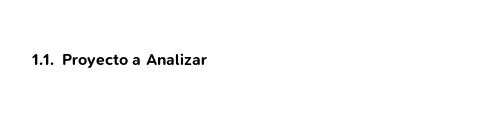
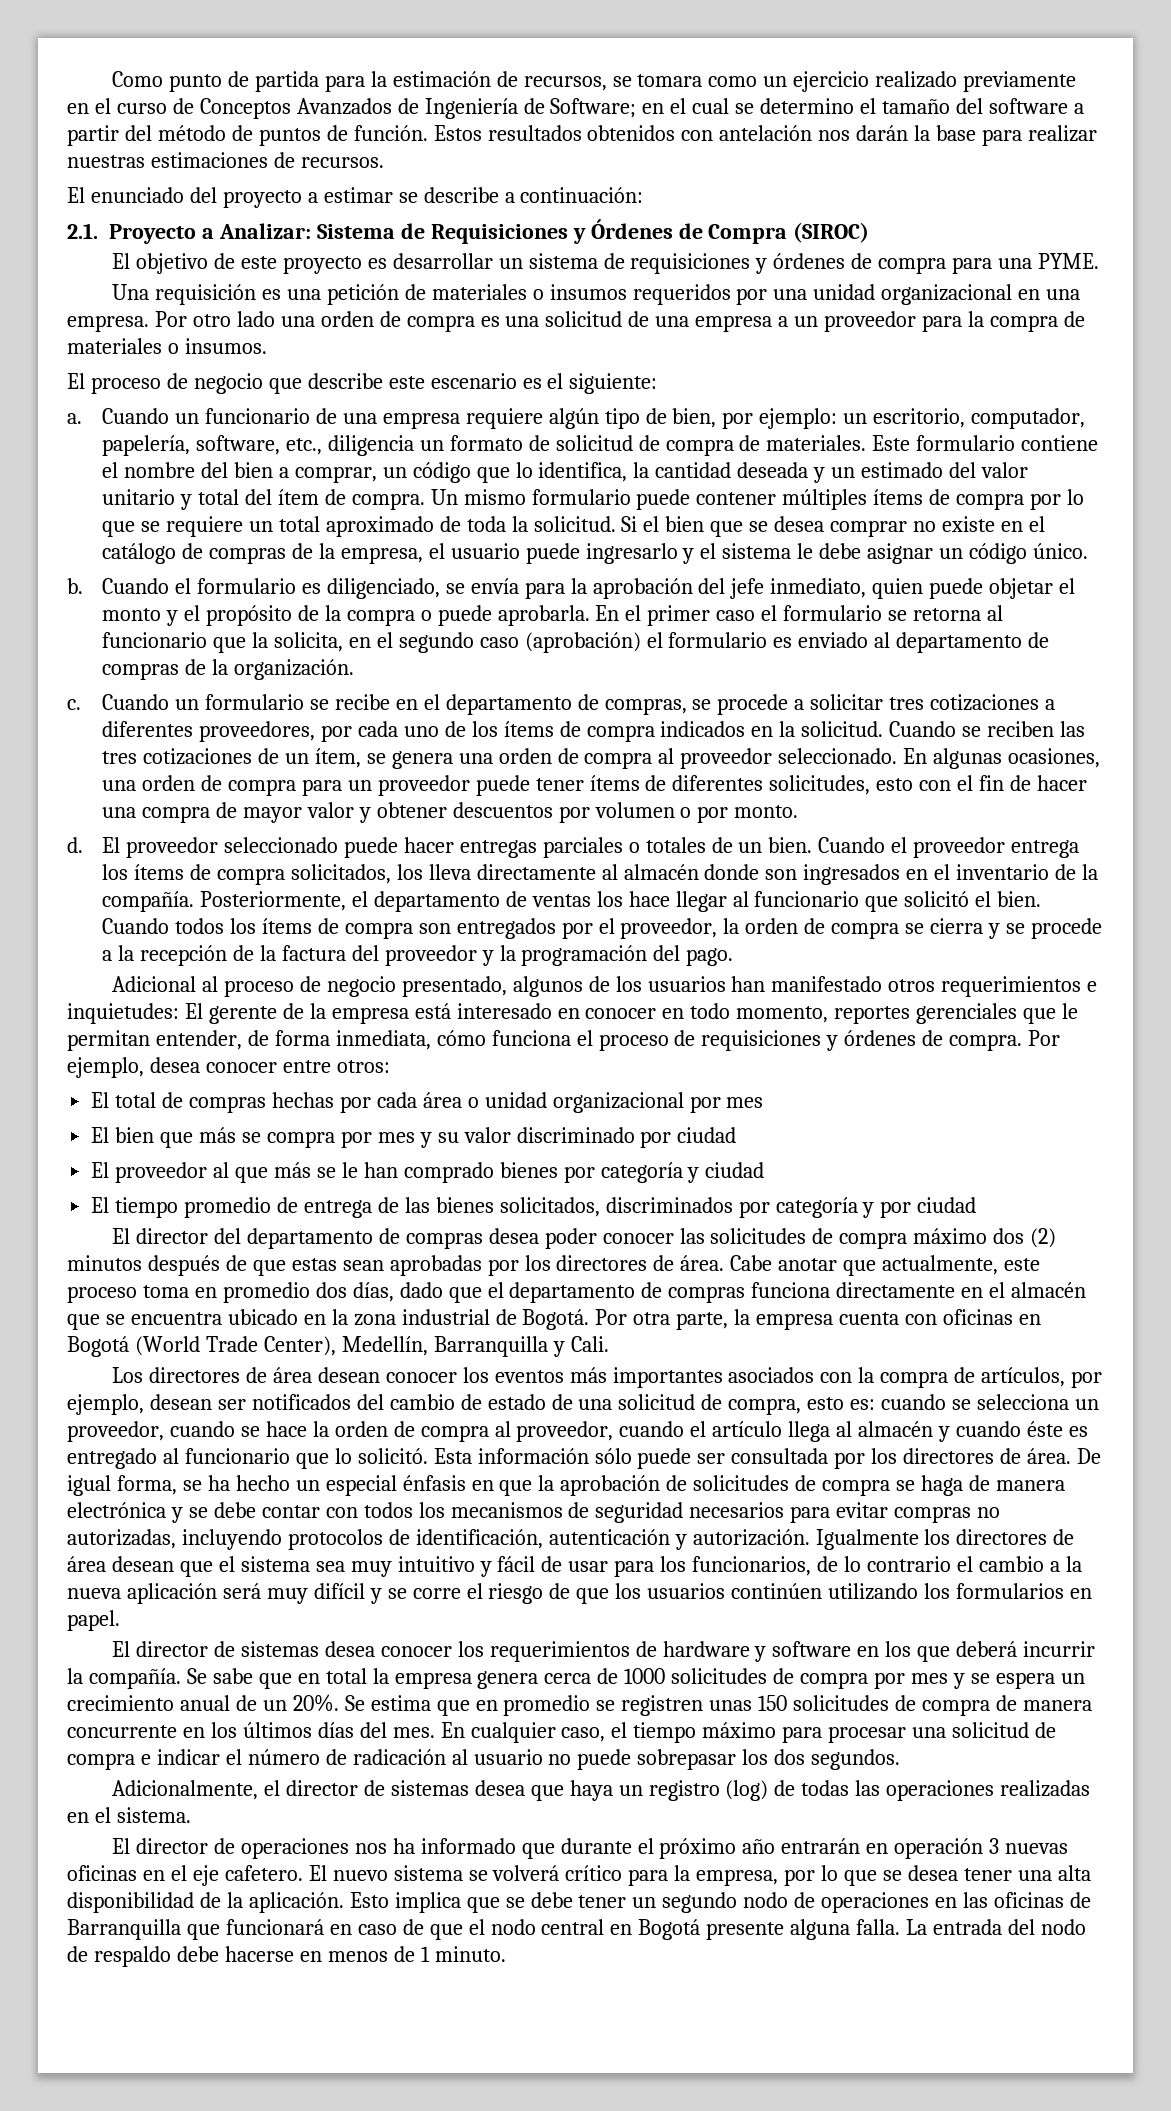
- 1.1. Proyecto a Analizar
+ Como punto de partida para la estimación de recursos, se tomara como un ejercicio realizado previamente en el curso de Conceptos Avanzados de Ingeniería de Software; en el cual se determino el tamaño del software a partir del método de puntos de función. Estos resultados obtenidos con antelación nos darán la base para realizar nuestras estimaciones de recursos.
+ El enunciado del proyecto a estimar se describe a continuación:
+ 2.1. Proyecto a Analizar: Sistema de Requisiciones y Órdenes de Compra (SIROC)
+ El objetivo de este proyecto es desarrollar un sistema de requisiciones y órdenes de compra para una PYME.
+ Una requisición es una petición de materiales o insumos requeridos por una unidad organizacional en una empresa. Por otro lado una orden de compra es una solicitud de una empresa a un proveedor para la compra de materiales o insumos.
+ El proceso de negocio que describe este escenario es el siguiente:
+ a. Cuando un funcionario de una empresa requiere algún tipo de bien, por ejemplo: un escritorio, computador, papelería, software, etc., diligencia un formato de solicitud de compra de materiales. Este formulario contiene el nombre del bien a comprar, un código que lo identifica, la cantidad deseada y un estimado del valor unitario y total del ítem de compra. Un mismo formulario puede contener múltiples ítems de compra por lo que se requiere un total aproximado de toda la solicitud. Si el bien que se desea comprar no existe en el catálogo de compras de la empresa, el usuario puede ingresarlo y el sistema le debe asignar un código único.
+ b. Cuando el formulario es diligenciado, se envía para la aprobación del jefe inmediato, quien puede objetar el monto y el propósito de la compra o puede aprobarla. En el primer caso el formulario se retorna al funcionario que la solicita, en el segundo caso (aprobación) el formulario es enviado al departamento de compras de la organización.
+ c. Cuando un formulario se recibe en el departamento de compras, se procede a solicitar tres cotizaciones a diferentes proveedores, por cada uno de los ítems de compra indicados en la solicitud. Cuando se reciben las tres cotizaciones de un ítem, se genera una orden de compra al proveedor seleccionado. En algunas ocasiones, una orden de compra para un proveedor puede tener ítems de diferentes solicitudes, esto con el fin de hacer una compra de mayor valor y obtener descuentos por volumen o por monto.
+ d. El proveedor seleccionado puede hacer entregas parciales o totales de un bien. Cuando el proveedor entrega los ítems de compra solicitados, los lleva directamente al almacén donde son ingresados en el inventario de la compañía. Posteriormente, el departamento de ventas los hace llegar al funcionario que solicitó el bien. Cuando todos los ítems de compra son entregados por el proveedor, la orden de compra se cierra y se procede a la recepción de la factura del proveedor y la programación del pago.
+ Adicional al proceso de negocio presentado, algunos de los usuarios han manifestado otros requerimientos e inquietudes: El gerente de la empresa está interesado en conocer en todo momento, reportes gerenciales que le permitan entender, de forma inmediata, cómo funciona el proceso de requisiciones y órdenes de compra. Por ejemplo, desea conocer entre otros:
+ El total de compras hechas por cada área o unidad organizacional por mes
+ El bien que más se compra por mes y su valor discriminado por ciudad
+ El proveedor al que más se le han comprado bienes por categoría y ciudad
+ El tiempo promedio de entrega de las bienes solicitados, discriminados por categoría y por ciudad
+ El director del departamento de compras desea poder conocer las solicitudes de compra máximo dos (2) minutos después de que estas sean aprobadas por los directores de área. Cabe anotar que actualmente, este proceso toma en promedio dos días, dado que el departamento de compras funciona directamente en el almacén que se encuentra ubicado en la zona industrial de Bogotá. Por otra parte, la empresa cuenta con oficinas en Bogotá (World Trade Center), Medellín, Barranquilla y Cali.
+ Los directores de área desean conocer los eventos más importantes asociados con la compra de artículos, por ejemplo, desean ser notificados del cambio de estado de una solicitud de compra, esto es: cuando se selecciona un proveedor, cuando se hace la orden de compra al proveedor, cuando el artículo llega al almacén y cuando éste es entregado al funcionario que lo solicitó. Esta información sólo puede ser consultada por los directores de área. De igual forma, se ha hecho un especial énfasis en que la aprobación de solicitudes de compra se haga de manera electrónica y se debe contar con todos los mecanismos de seguridad necesarios para evitar compras no autorizadas, incluyendo protocolos de identificación, autenticación y autorización. Igualmente los directores de área desean que el sistema sea muy intuitivo y fácil de usar para los funcionarios, de lo contrario el cambio a la nueva aplicación será muy difícil y se corre el riesgo de que los usuarios continúen utilizando los formularios en papel.
+ El director de sistemas desea conocer los requerimientos de hardware y software en los que deberá incurrir la compañía. Se sabe que en total la empresa genera cerca de 1000 solicitudes de compra por mes y se espera un crecimiento anual de un 20%. Se estima que en promedio se registren unas 150 solicitudes de compra de manera concurrente en los últimos días del mes. En cualquier caso, el tiempo máximo para procesar una solicitud de compra e indicar el número de radicación al usuario no puede sobrepasar los dos segundos.
+ Adicionalmente, el director de sistemas desea que haya un registro (log) de todas las operaciones realizadas en el sistema.
+ El director de operaciones nos ha informado que durante el próximo año entrarán en operación 3 nuevas oficinas en el eje cafetero. El nuevo sistema se volverá crítico para la empresa, por lo que se desea tener una alta disponibilidad de la aplicación. Esto implica que se debe tener un segundo nodo de operaciones en las oficinas de Barranquilla que funcionará en caso de que el nodo central en Bogotá presente alguna falla. La entrada del nodo de respaldo debe hacerse en menos de 1 minuto.

